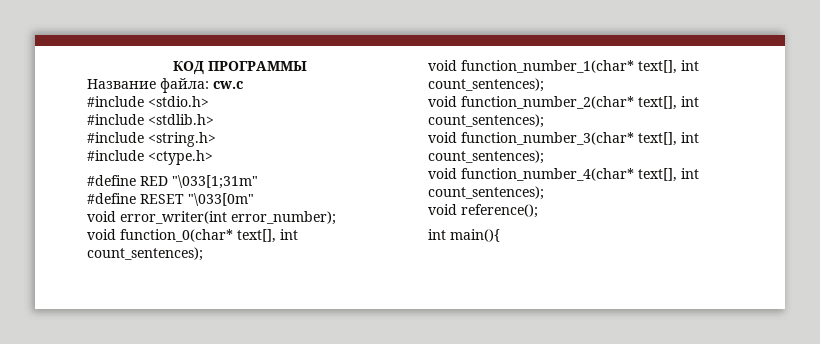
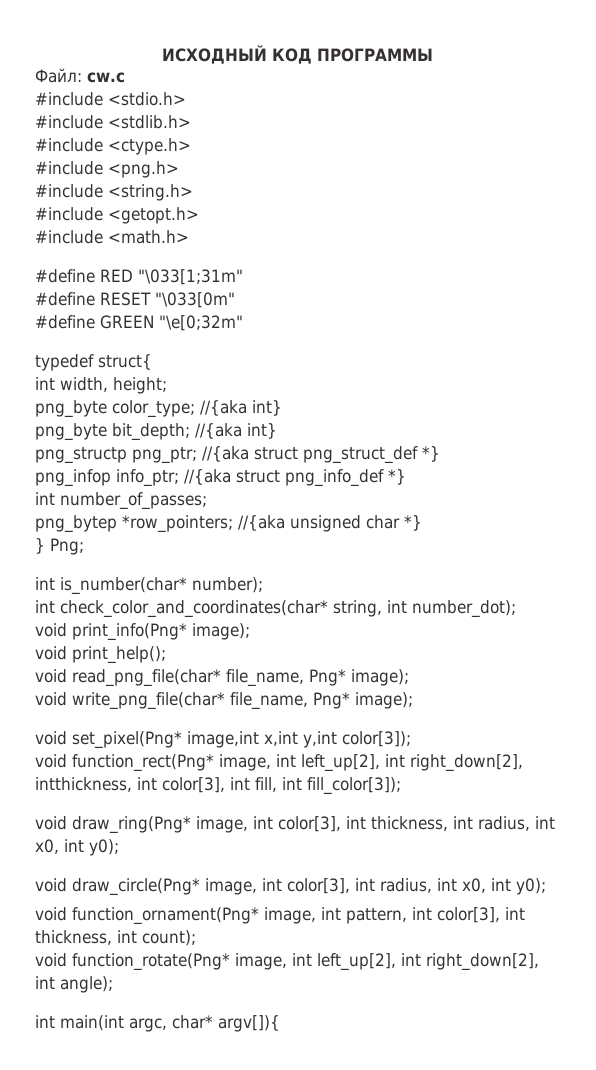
- КОД ПРОГРАММЫ
+ ИСХОДНЫЙ КОД ПРОГРАММЫ
- Название файла: cw.c
+ Файл: cw.c
+ #include <ctype.h>
+ #include <png.h>
- #include <ctype.h>
+ #include <getopt.h>
+ #include <math.h>
- void error_writer(int error_number);
- void function_0(char* text[], int count_sentences);
- void function_number_1(char* text[], int count_sentences);
- void function_number_2(char* text[], int count_sentences);
- void function_number_3(char* text[], int count_sentences);
- void function_number_4(char* text[], int count_sentences);
- void reference();
- int main(){
+ #define GREEN "\e[0;32m"
+ typedef struct{
+ int width, height;
+ png_byte color_type; //{aka int}
+ png_byte bit_depth; //{aka int}
+ png_structp png_ptr; //{aka struct png_struct_def *}
+ png_infop info_ptr; //{aka struct png_info_def *}
+ int number_of_passes;
+ png_bytep *row_pointers; //{aka unsigned char *}
+ } Png;
+ int is_number(char* number);
+ int check_color_and_coordinates(char* string, int number_dot);
+ void print_info(Png* image);
+ void print_help();
+ void read_png_file(char* file_name, Png* image);
+ void write_png_file(char* file_name, Png* image);
+ void set_pixel(Png* image,int x,int y,int color[3]);
+ void function_rect(Png* image, int left_up[2], int right_down[2], intthickness, int color[3], int fill, int fill_color[3]);
+ void draw_ring(Png* image, int color[3], int thickness, int radius, int x0, int y0);
+ void draw_circle(Png* image, int color[3], int radius, int x0, int y0);
+ void function_ornament(Png* image, int pattern, int color[3], int thickness, int count);
+ void function_rotate(Png* image, int left_up[2], int right_down[2], int angle);
+ int main(int argc, char* argv[]){

